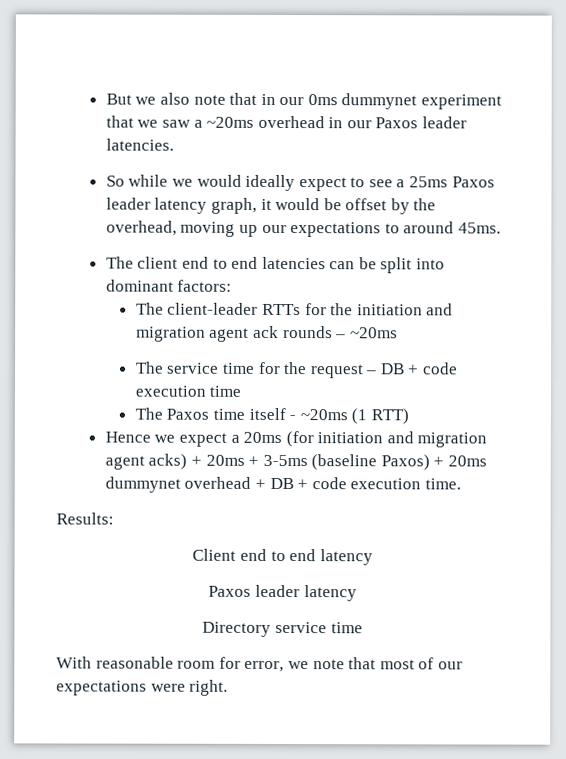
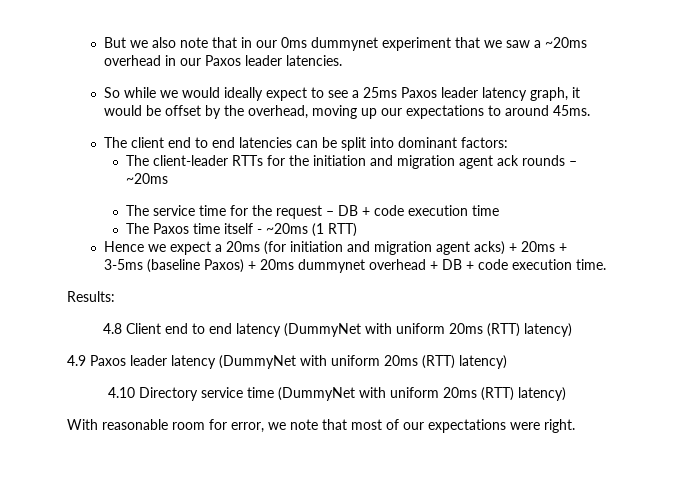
- Client end to end latency
- Paxos leader latency
- Directory service time
+ 4.8 Client end to end latency (DummyNet with uniform 20ms (RTT) latency)
+ 4.9 Paxos leader latency (DummyNet with uniform 20ms (RTT) latency)
+ 4.10 Directory service time (DummyNet with uniform 20ms (RTT) latency)

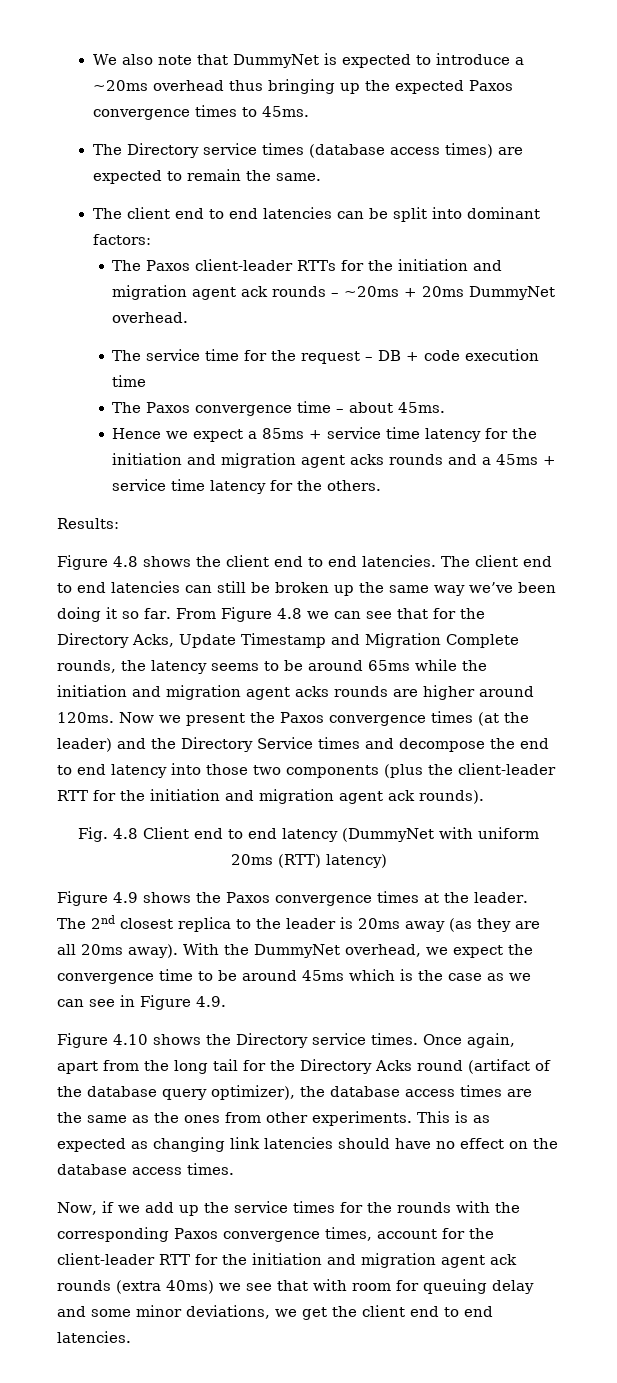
- But we also note that in our 0ms dummynet experiment that we saw a ~20ms overhead in our Paxos leader latencies.
- So while we would ideally expect to see a 25ms Paxos leader latency graph, it would be offset by the overhead, moving up our expectations to around 45ms.
+ We also note that DummyNet is expected to introduce a ~20ms overhead thus bringing up the expected Paxos convergence times to 45ms.
+ The Directory service times (database access times) are expected to remain the same.
- The client-leader RTTs for the initiation and migration agent ack rounds – ~20ms
+ The Paxos client-leader RTTs for the initiation and migration agent ack rounds – ~20ms + 20ms DummyNet overhead.
- The Paxos time itself - ~20ms (1 RTT)
- Hence we expect a 20ms (for initiation and migration agent acks) + 20ms + 3-5ms (baseline Paxos) + 20ms dummynet overhead + DB + code execution time.
+ The Paxos convergence time – about 45ms.
+ Hence we expect a 85ms + service time latency for the initiation and migration agent acks rounds and a 45ms + service time latency for the others.
  Results:
- 4.8 Client end to end latency (DummyNet with uniform 20ms (RTT) latency)
+ Figure 4.8 shows the client end to end latencies. The client end to end latencies can still be broken up the same way we’ve been doing it so far. From Figure 4.8 we can see that for the Directory Acks, Update Timestamp and Migration Complete rounds, the latency seems to be around 65ms while the initiation and migration agent acks rounds are higher around 120ms. Now we present the Paxos convergence times (at the leader) and the Directory Service times and decompose the end to end latency into those two components (plus the client-leader RTT for the initiation and migration agent ack rounds).
+ Fig. 4.8 Client end to end latency (DummyNet with uniform 20ms (RTT) latency)
- 4.9 Paxos leader latency (DummyNet with uniform 20ms (RTT) latency)
- 4.10 Directory service time (DummyNet with uniform 20ms (RTT) latency)
- With reasonable room for error, we note that most of our expectations were right.
+ Figure 4.9 shows the Paxos convergence times at the leader. The 2nd closest replica to the leader is 20ms away (as they are all 20ms away). With the DummyNet overhead, we expect the convergence time to be around 45ms which is the case as we can see in Figure 4.9.
+ Figure 4.10 shows the Directory service times. Once again, apart from the long tail for the Directory Acks round (artifact of the database query optimizer), the database access times are the same as the ones from other experiments. This is as expected as changing link latencies should have no effect on the database access times.
+ Now, if we add up the service times for the rounds with the corresponding Paxos convergence times, account for the client-leader RTT for the initiation and migration agent ack rounds (extra 40ms) we see that with room for queuing delay and some minor deviations, we get the client end to end latencies.

